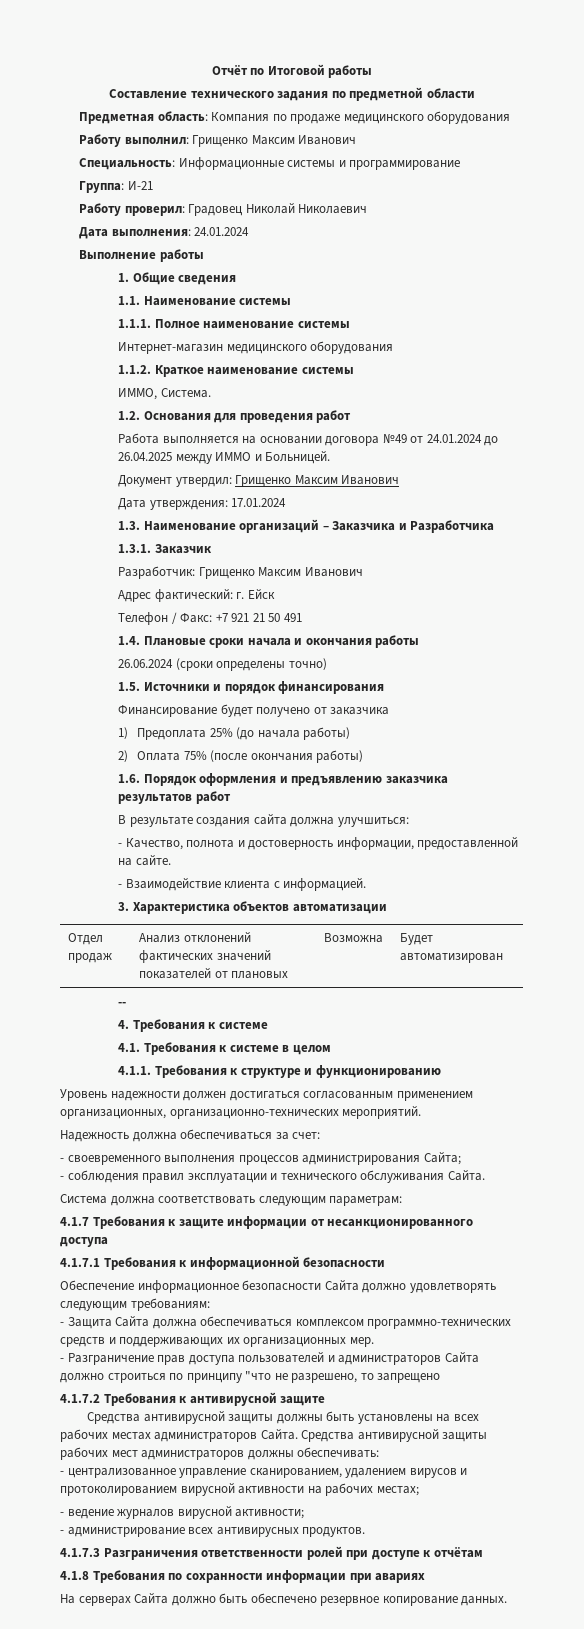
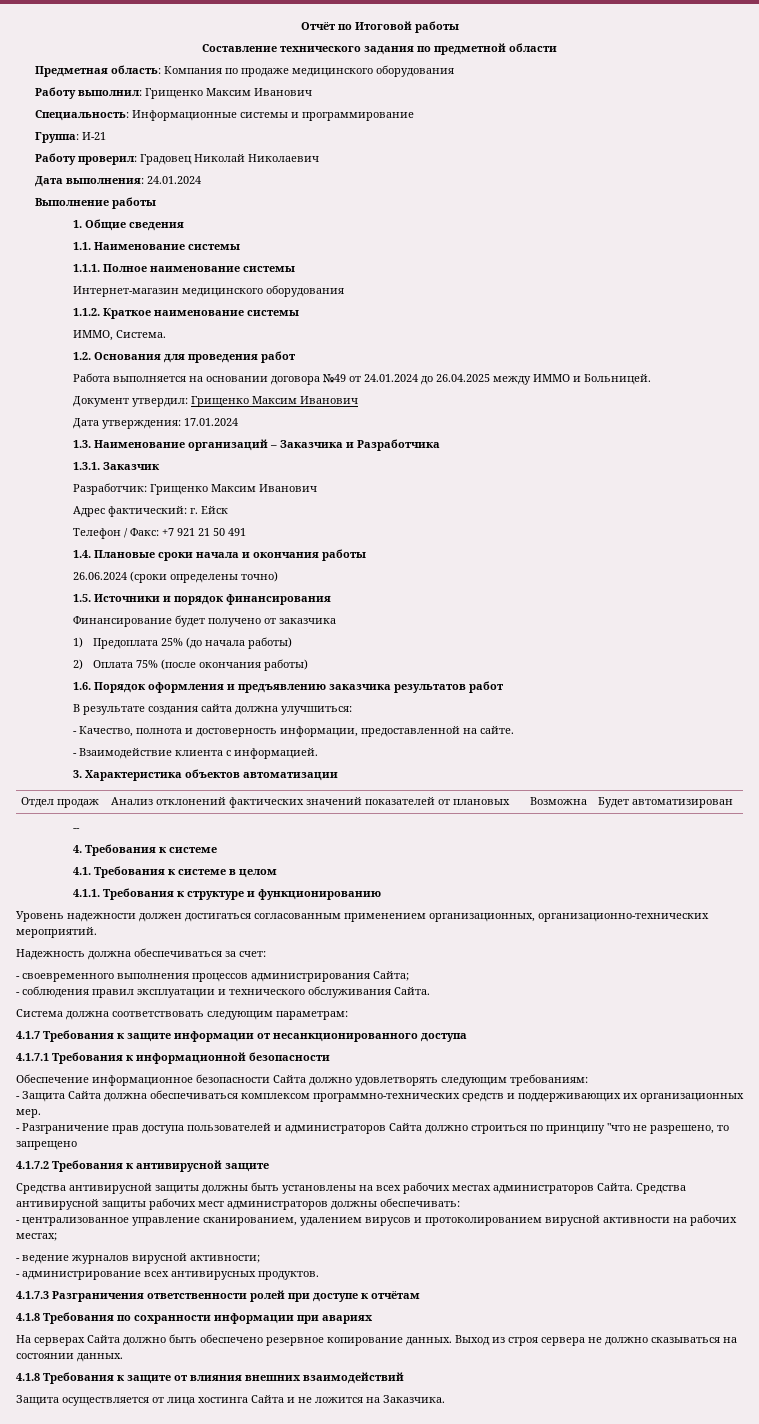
+ Выход из строя сервера не должно сказываться на состоянии данных.
+ 4.1.8 Требования к защите от влияния внешних взаимодействий
+ Защита осуществляется от лица хостинга Сайта и не ложится на Заказчика.

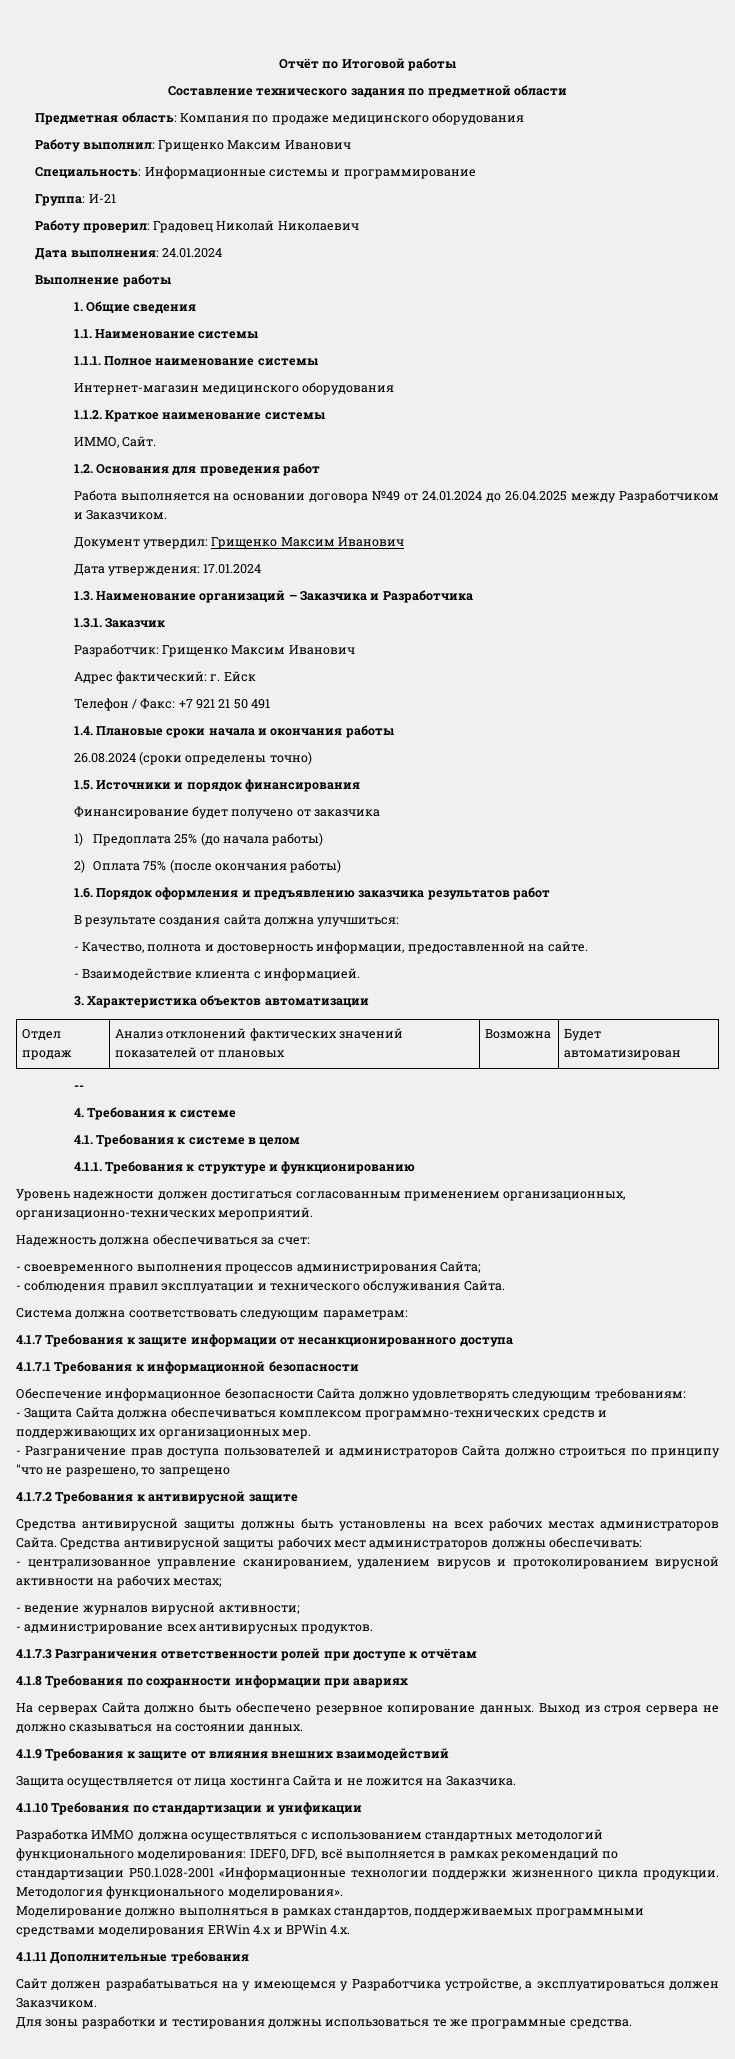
- ИММО, Система.
+ ИММО, Сайт.
- Работа выполняется на основании договора №49 от 24.01.2024 до 26.04.2025 между ИММО и Больницей.
+ Работа выполняется на основании договора №49 от 24.01.2024 до 26.04.2025 между Разработчиком и Заказчиком.
- 26.06.2024 (сроки определены точно)
+ 26.08.2024 (сроки определены точно)
- 4.1.8 Требования к защите от влияния внешних взаимодействий
+ 4.1.9 Требования к защите от влияния внешних взаимодействий
+ 4.1.10 Требования по стандартизации и унификации
+ Разработка ИММО должна осуществляться с использованием стандартных методологий функционального моделирования: IDEF0, DFD, всё выполняется в рамках рекомендаций по стандартизации Р50.1.028-2001 «Информационные технологии поддержки жизненного цикла продукции. Методология функционального моделирования».
+ Моделирование должно выполняться в рамках стандартов, поддерживаемых программными средствами моделирования ERWin 4.х и BPWin 4.х.
+ 4.1.11 Дополнительные требования
+ Сайт должен разрабатываться на у имеющемся у Разработчика устройстве, а эксплуатироваться должен Заказчиком.
+ Для зоны разработки и тестирования должны использоваться те же программные средства.

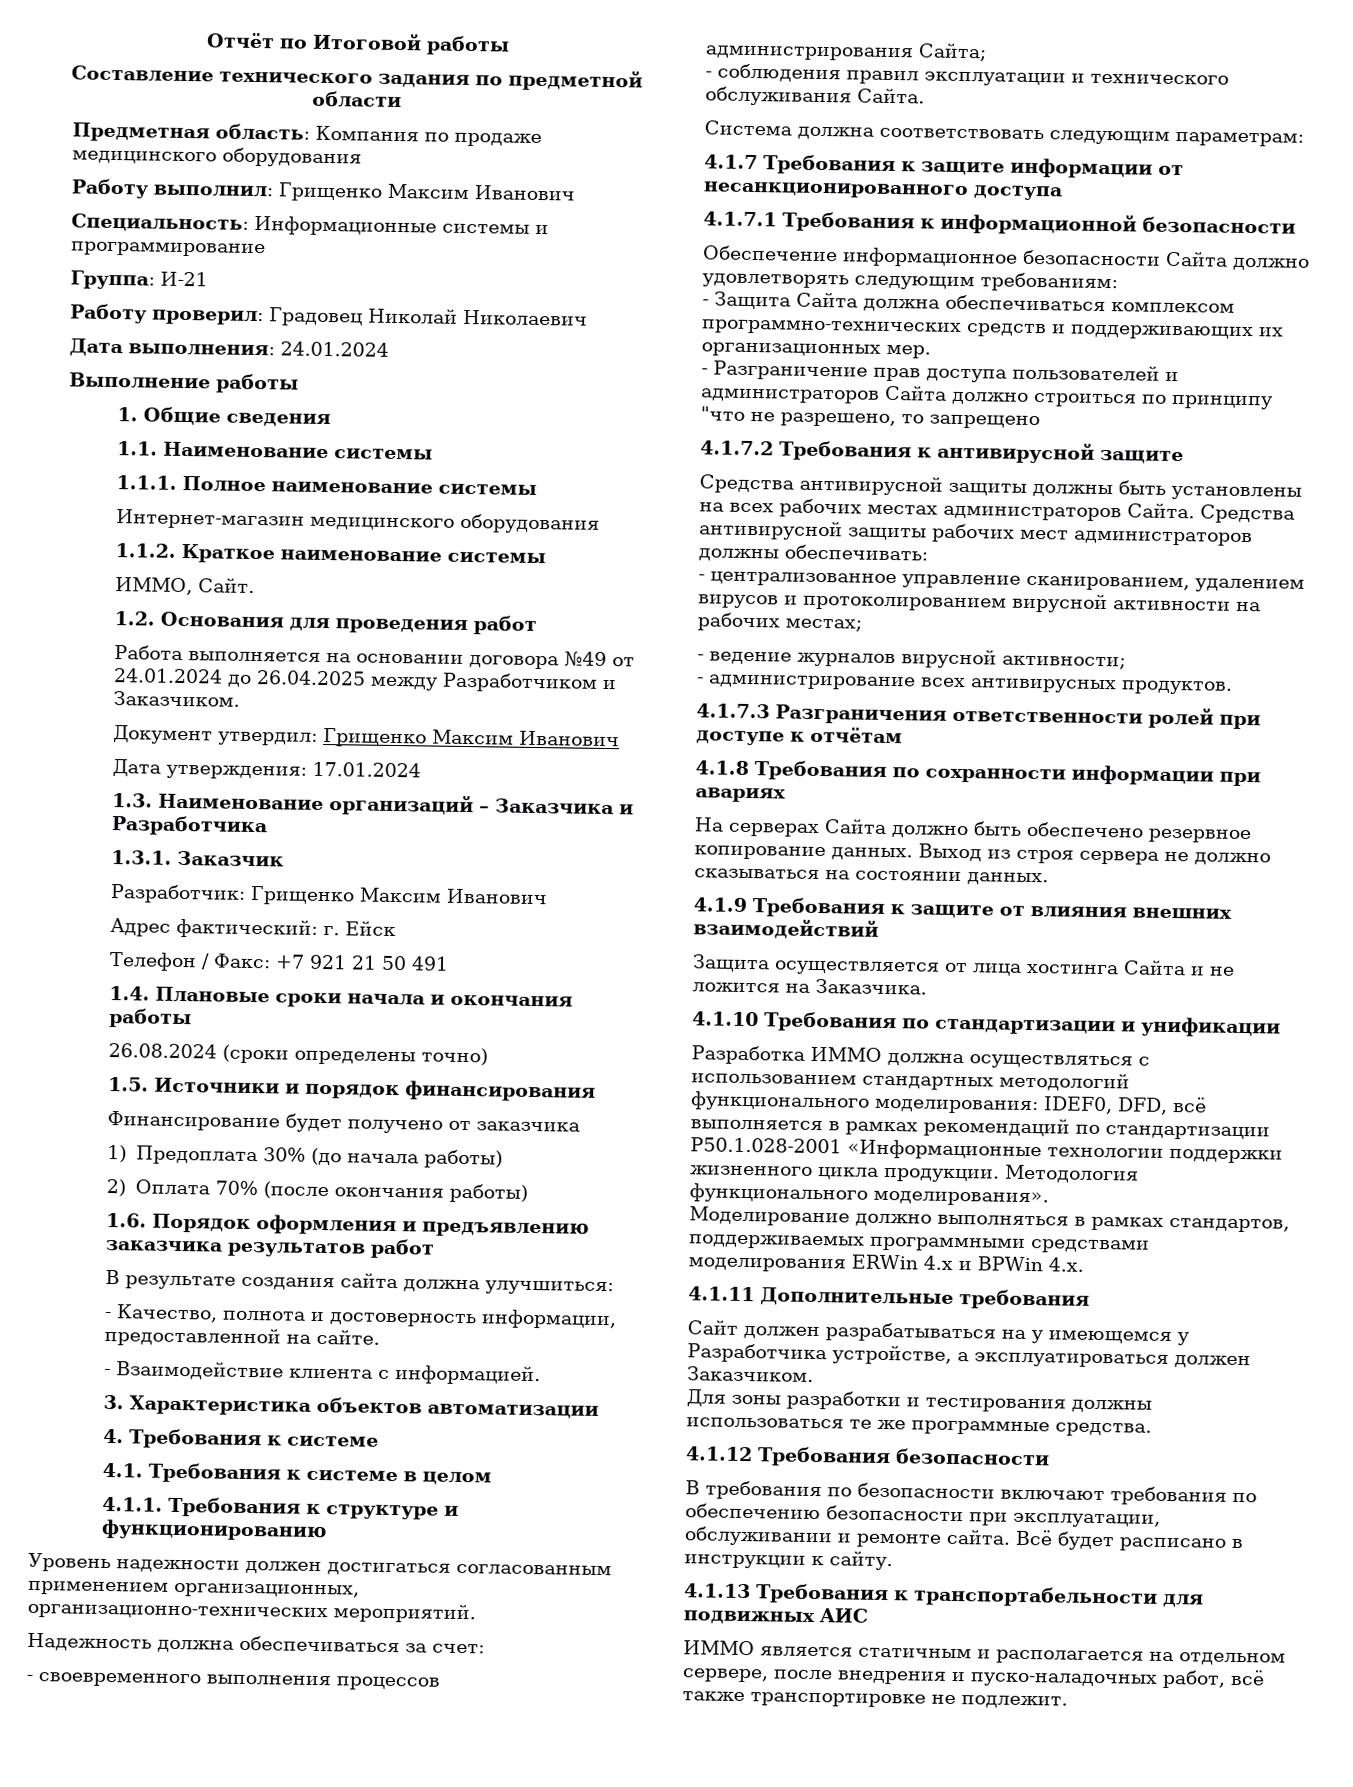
- 1) Предоплата 25% (до начала работы)
+ 1) Предоплата 30% (до начала работы)
- 2) Оплата 75% (после окончания работы)
+ 2) Оплата 70% (после окончания работы)
- Отдел продаж | Анализ отклонений фактических значений показателей от плановых | Возможна | Будет автоматизирован
- --
+ 4.1.12 Требования безопасности
+ В требования по безопасности включают требования по обеспечению безопасности при эксплуатации, обслуживании и ремонте сайта. Всё будет расписано в инструкции к сайту.
+ 4.1.13 Требования к транспортабельности для подвижных АИС
+ ИММО является статичным и располагается на отдельном сервере, после внедрения и пуско-наладочных работ, всё также транспортировке не подлежит.

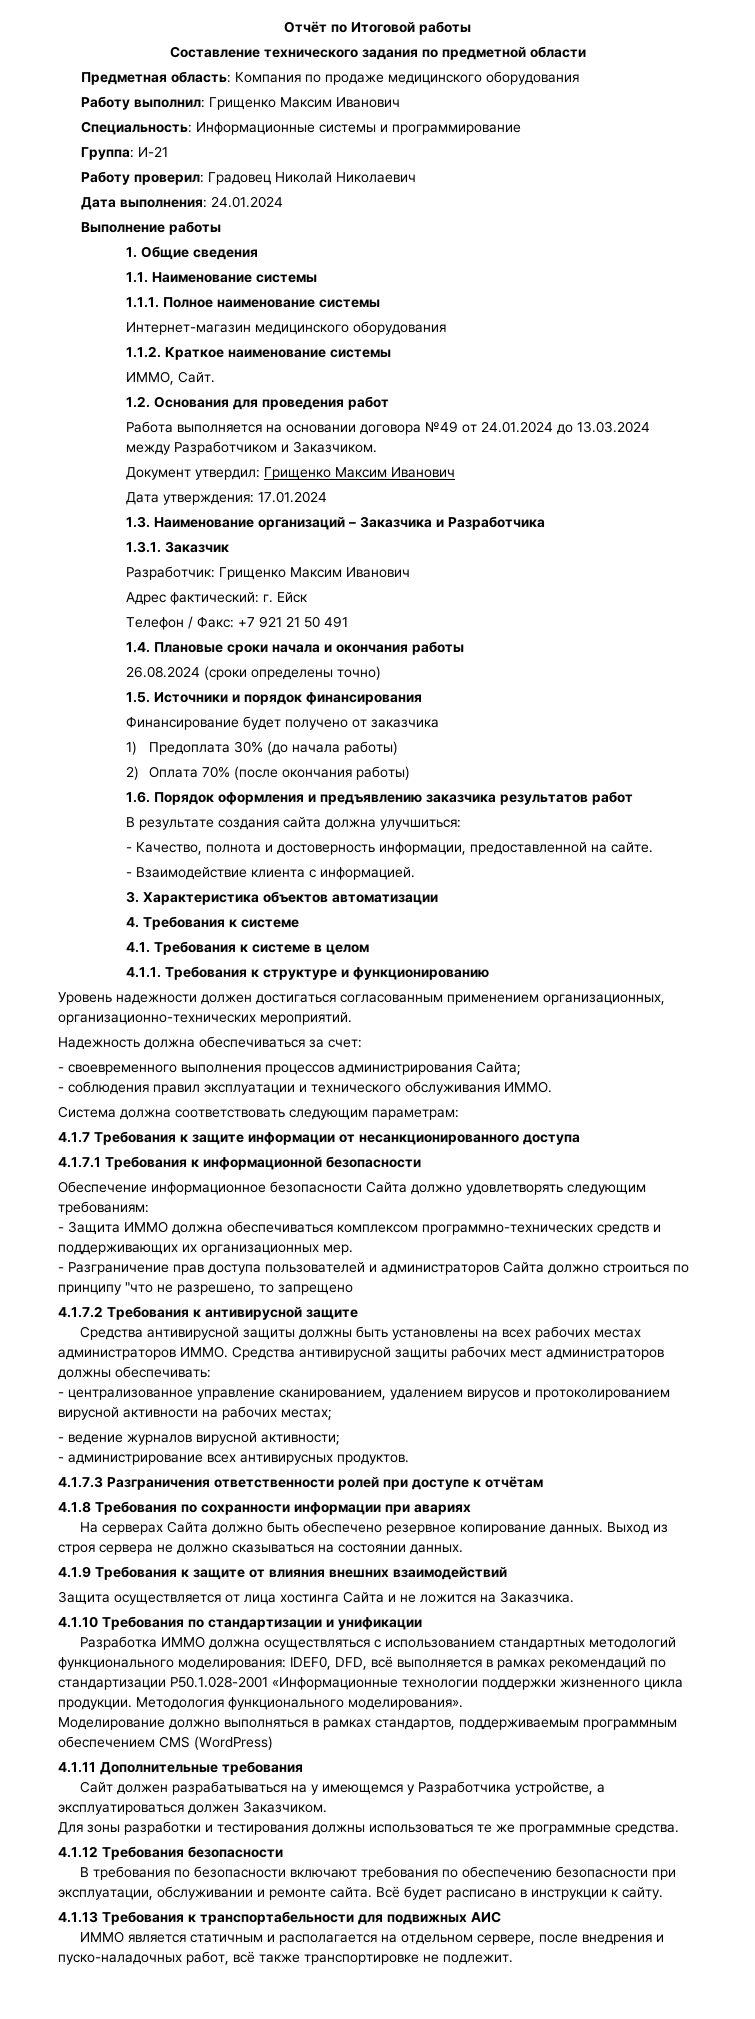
- Работа выполняется на основании договора №49 от 24.01.2024 до 26.04.2025 между Разработчиком и Заказчиком.
+ Работа выполняется на основании договора №49 от 24.01.2024 до 13.03.2024 между Разработчиком и Заказчиком.
- - соблюдения правил эксплуатации и технического обслуживания Сайта.
+ - соблюдения правил эксплуатации и технического обслуживания ИММО.
- - Защита Сайта должна обеспечиваться комплексом программно-технических средств и поддерживающих их организационных мер.
+ - Защита ИММО должна обеспечиваться комплексом программно-технических средств и поддерживающих их организационных мер.
- Средства антивирусной защиты должны быть установлены на всех рабочих местах администраторов Сайта.
+ Средства антивирусной защиты должны быть установлены на всех рабочих местах администраторов ИММО.
- Моделирование должно выполняться в рамках стандартов, поддерживаемых программными средствами моделирования ERWin 4.х и BPWin 4.х.
+ Моделирование должно выполняться в рамках стандартов, поддерживаемым программным обеспечением CMS (WordPress)

